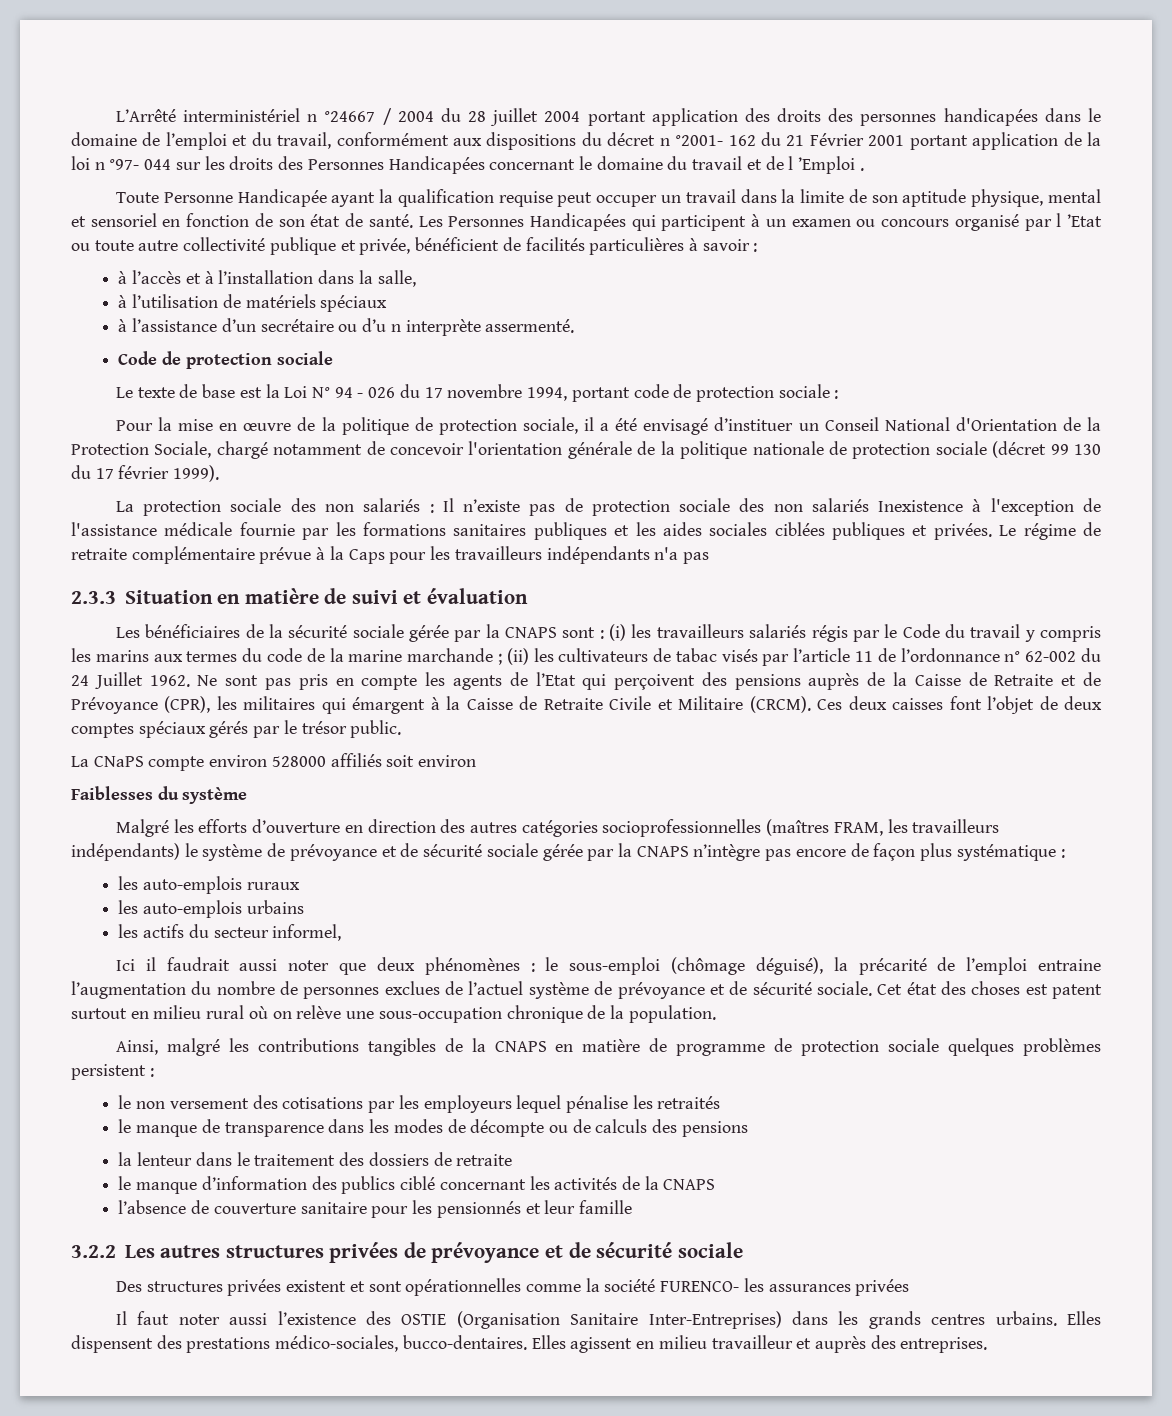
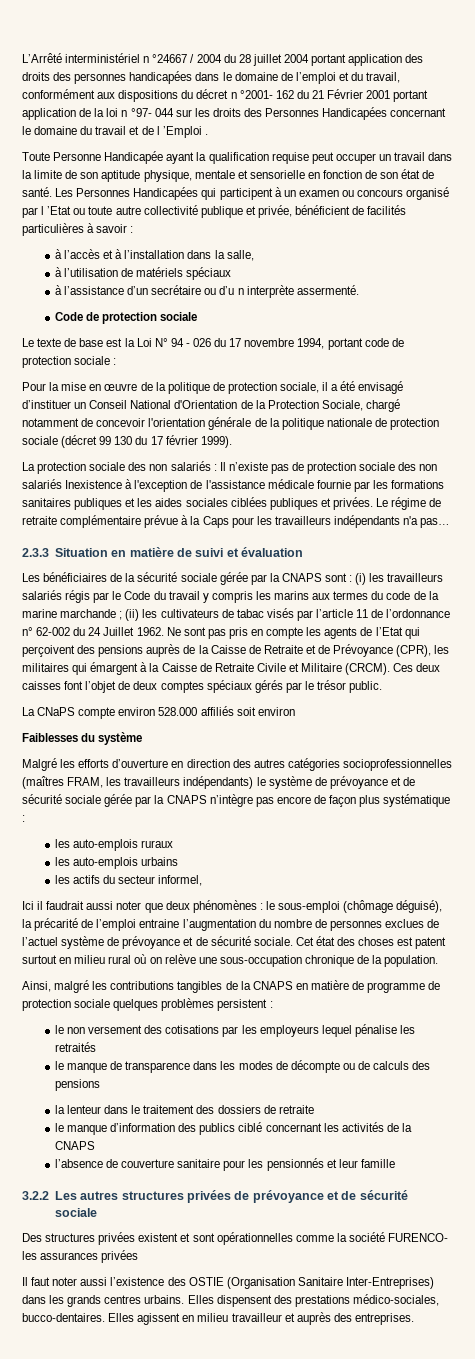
- Toute Personne Handicapée ayant la qualification requise peut occuper un travail dans la limite de son aptitude physique, mental et sensoriel en fonction de son état de santé.
+ Toute Personne Handicapée ayant la qualification requise peut occuper un travail dans la limite de son aptitude physique, mentale et sensorielle en fonction de son état de santé.
- Le régime de retraite complémentaire prévue à la Caps pour les travailleurs indépendants n'a pas
+ Le régime de retraite complémentaire prévue à la Caps pour les travailleurs indépendants n'a pas…
- La CNaPS compte environ 528000 affiliés soit environ
+ La CNaPS compte environ 528.000 affiliés soit environ

